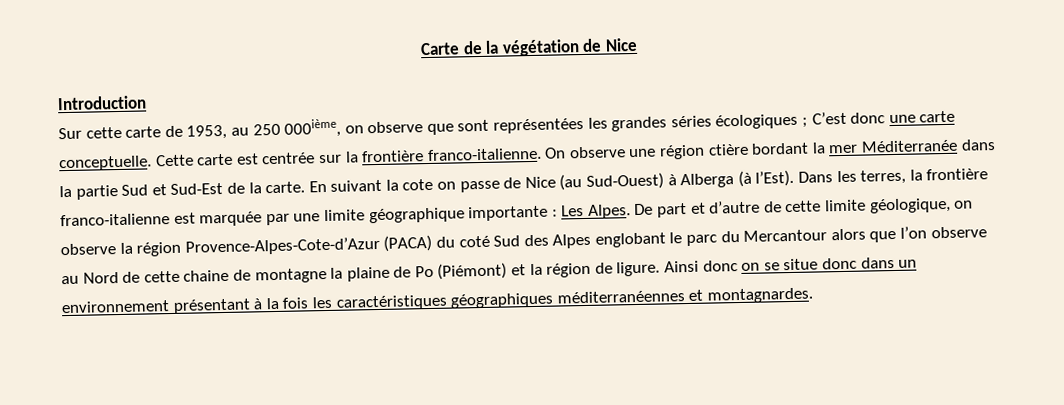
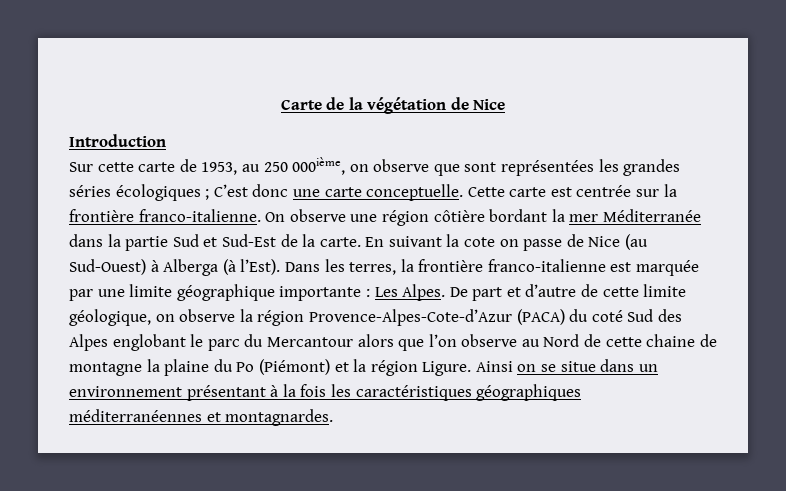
- On observe une région ctière bordant la mer Méditerranée dans la partie Sud et Sud-Est de la carte.
+ On observe une région côtière bordant la mer Méditerranée dans la partie Sud et Sud-Est de la carte.
- De part et d’autre de cette limite géologique, on observe la région Provence-Alpes-Cote-d’Azur (PACA) du coté Sud des Alpes englobant le parc du Mercantour alors que l’on observe au Nord de cette chaine de montagne la plaine de Po (Piémont) et la région de ligure. Ainsi donc on se situe donc dans un environnement présentant à la fois les caractéristiques géographiques méditerranéennes et montagnardes.
+ De part et d’autre de cette limite géologique, on observe la région Provence-Alpes-Cote-d’Azur (PACA) du coté Sud des Alpes englobant le parc du Mercantour alors que l’on observe au Nord de cette chaine de montagne la plaine du Po (Piémont) et la région Ligure. Ainsi on se situe dans un environnement présentant à la fois les caractéristiques géographiques méditerranéennes et montagnardes.

